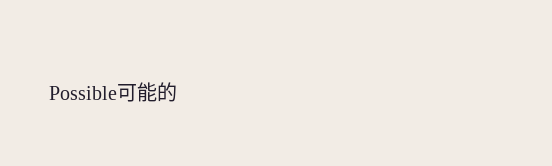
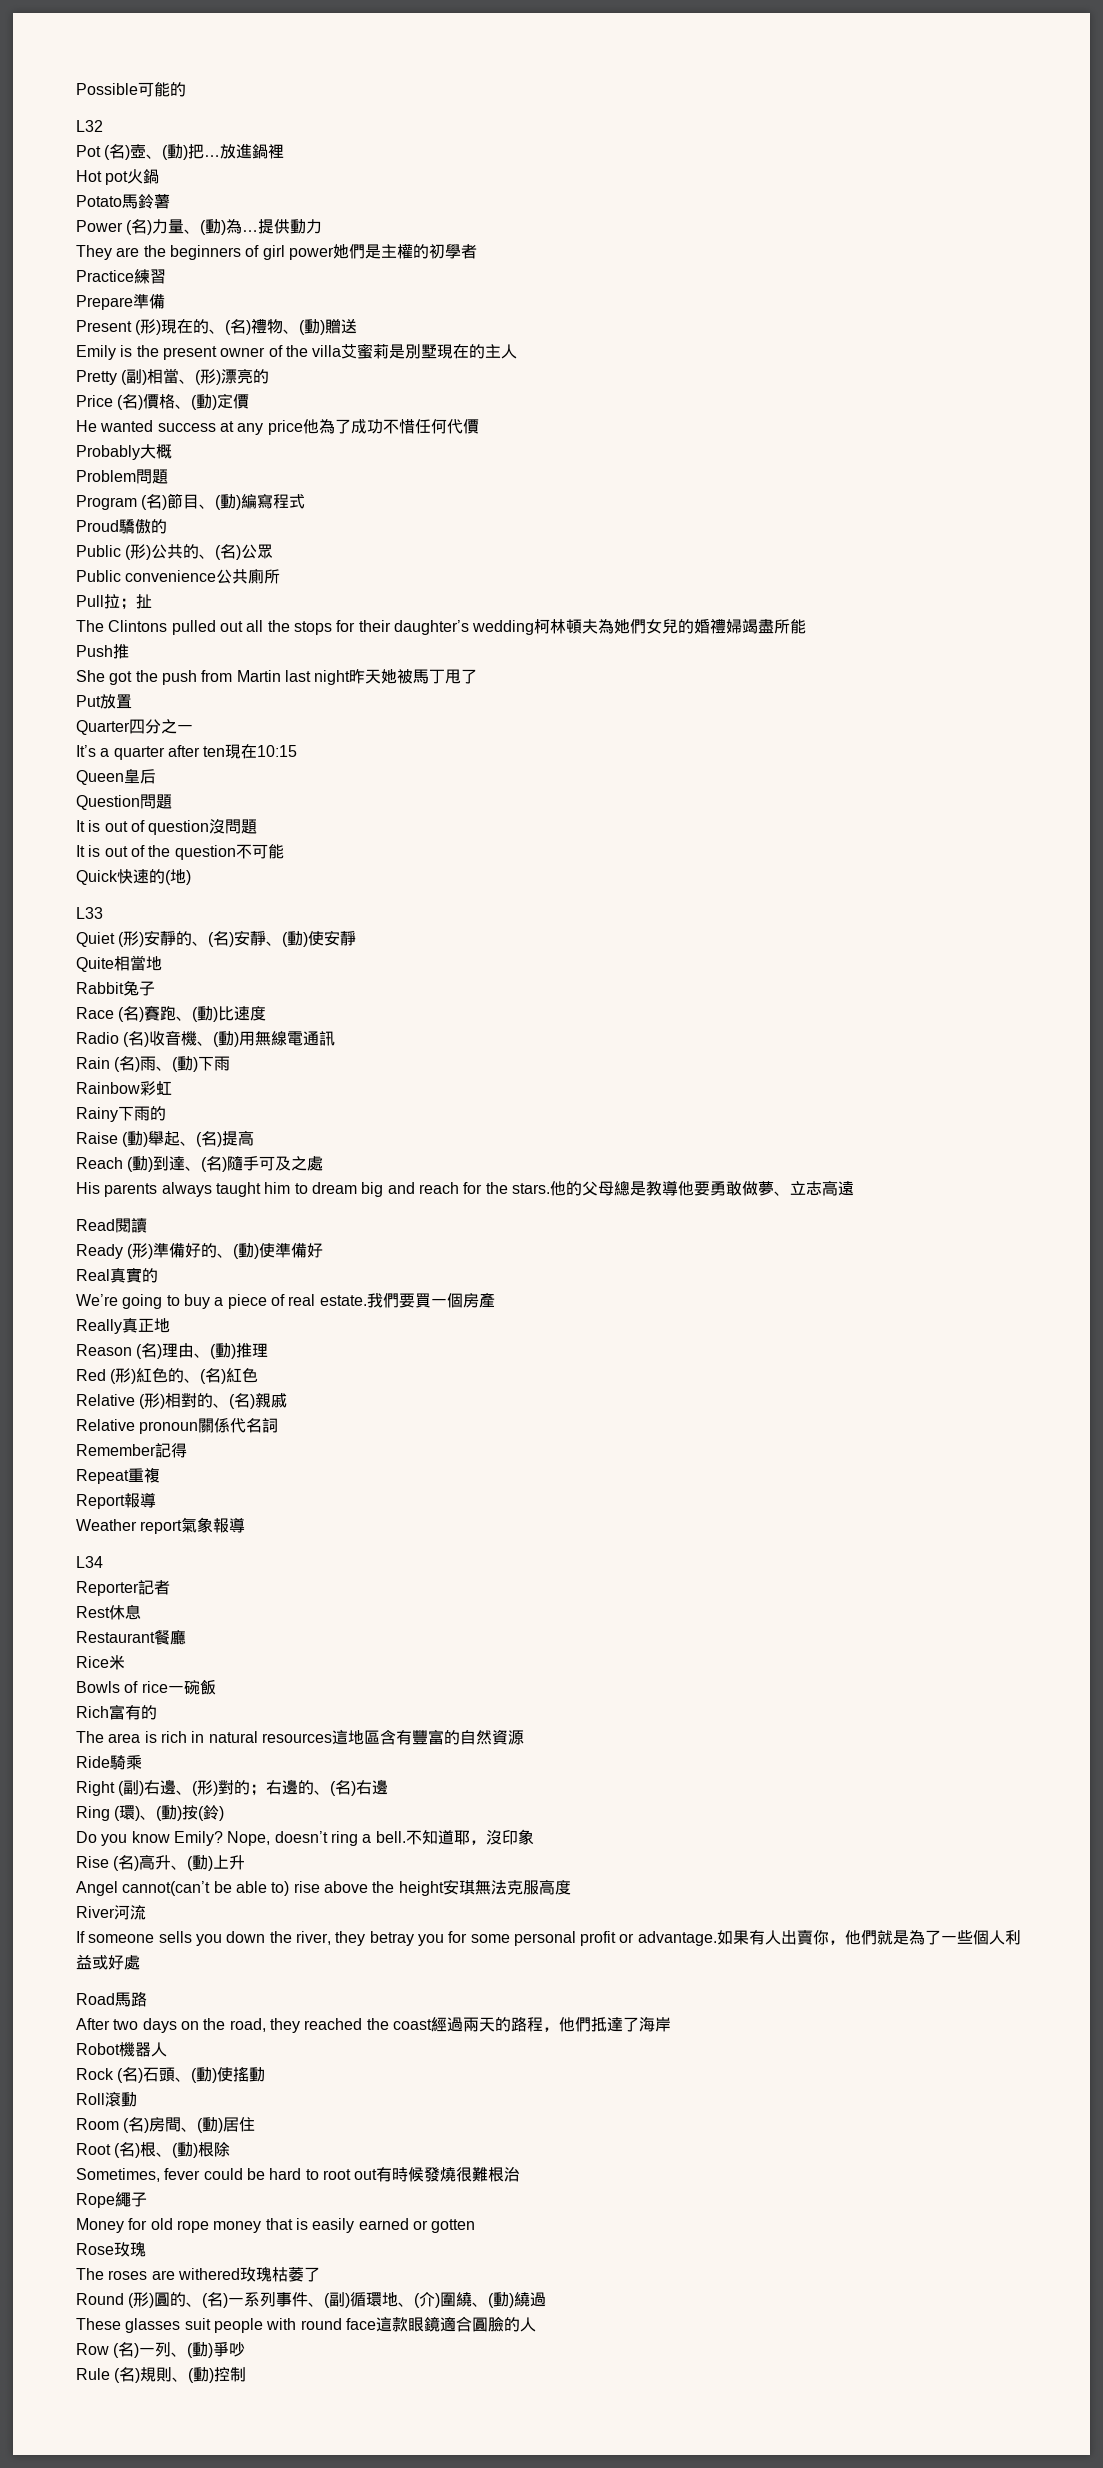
+ L32
+ Pot (名)壺、(動)把…放進鍋裡
+ Hot pot火鍋
+ Potato馬鈴薯
+ Power (名)力量、(動)為…提供動力
+ They are the beginners of girl power她們是主權的初學者
+ Practice練習
+ Prepare準備
+ Present (形)現在的、(名)禮物、(動)贈送
+ Emily is the present owner of the villa艾蜜莉是別墅現在的主人
+ Pretty (副)相當、(形)漂亮的
+ Price (名)價格、(動)定價
+ He wanted success at any price他為了成功不惜任何代價
+ Probably大概
+ Problem問題
+ Program (名)節目、(動)編寫程式
+ Proud驕傲的
+ Public (形)公共的、(名)公眾
+ Public convenience公共廁所
+ Pull拉；扯
+ The Clintons pulled out all the stops for their daughter’s wedding柯林頓夫為她們女兒的婚禮婦竭盡所能
+ Push推
+ She got the push from Martin last night昨天她被馬丁甩了
+ Put放置
+ Quarter四分之一
+ It’s a quarter after ten現在10:15
+ Queen皇后
+ Question問題
+ It is out of question沒問題
+ It is out of the question不可能
+ Quick快速的(地)
+ L33
+ Quiet (形)安靜的、(名)安靜、(動)使安靜
+ Quite相當地
+ Rabbit兔子
+ Race (名)賽跑、(動)比速度
+ Radio (名)收音機、(動)用無線電通訊
+ Rain (名)雨、(動)下雨
+ Rainbow彩虹
+ Rainy下雨的
+ Raise (動)舉起、(名)提高
+ Reach (動)到達、(名)隨手可及之處
+ His parents always taught him to dream big and reach for the stars.他的父母總是教導他要勇敢做夢、立志高遠
+ Read閱讀
+ Ready (形)準備好的、(動)使準備好
+ Real真實的
+ We’re going to buy a piece of real estate.我們要買一個房產
+ Really真正地
+ Reason (名)理由、(動)推理
+ Red (形)紅色的、(名)紅色
+ Relative (形)相對的、(名)親戚
+ Relative pronoun關係代名詞
+ Remember記得
+ Repeat重複
+ Report報導
+ Weather report氣象報導
+ L34
+ Reporter記者
+ Rest休息
+ Restaurant餐廳
+ Rice米
+ Bowls of rice一碗飯
+ Rich富有的
+ The area is rich in natural resources這地區含有豐富的自然資源
+ Ride騎乘
+ Right (副)右邊、(形)對的；右邊的、(名)右邊
+ Ring (環)、(動)按(鈴)
+ Do you know Emily? Nope, doesn’t ring a bell.不知道耶，沒印象
+ Rise (名)高升、(動)上升
+ Angel cannot(can’t be able to) rise above the height安琪無法克服高度
+ River河流
+ If someone sells you down the river, they betray you for some personal profit or advantage.如果有人出賣你，他們就是為了一些個人利益或好處
+ Road馬路
+ After two days on the road, they reached the coast經過兩天的路程，他們抵達了海岸
+ Robot機器人
+ Rock (名)石頭、(動)使搖動
+ Roll滾動
+ Room (名)房間、(動)居住
+ Root (名)根、(動)根除
+ Sometimes, fever could be hard to root out有時候發燒很難根治
+ Rope繩子
+ Money for old rope money that is easily earned or gotten
+ Rose玫瑰
+ The roses are withered玫瑰枯萎了
+ Round (形)圓的、(名)一系列事件、(副)循環地、(介)圍繞、(動)繞過
+ These glasses suit people with round face這款眼鏡適合圓臉的人
+ Row (名)一列、(動)爭吵
+ Rule (名)規則、(動)控制

